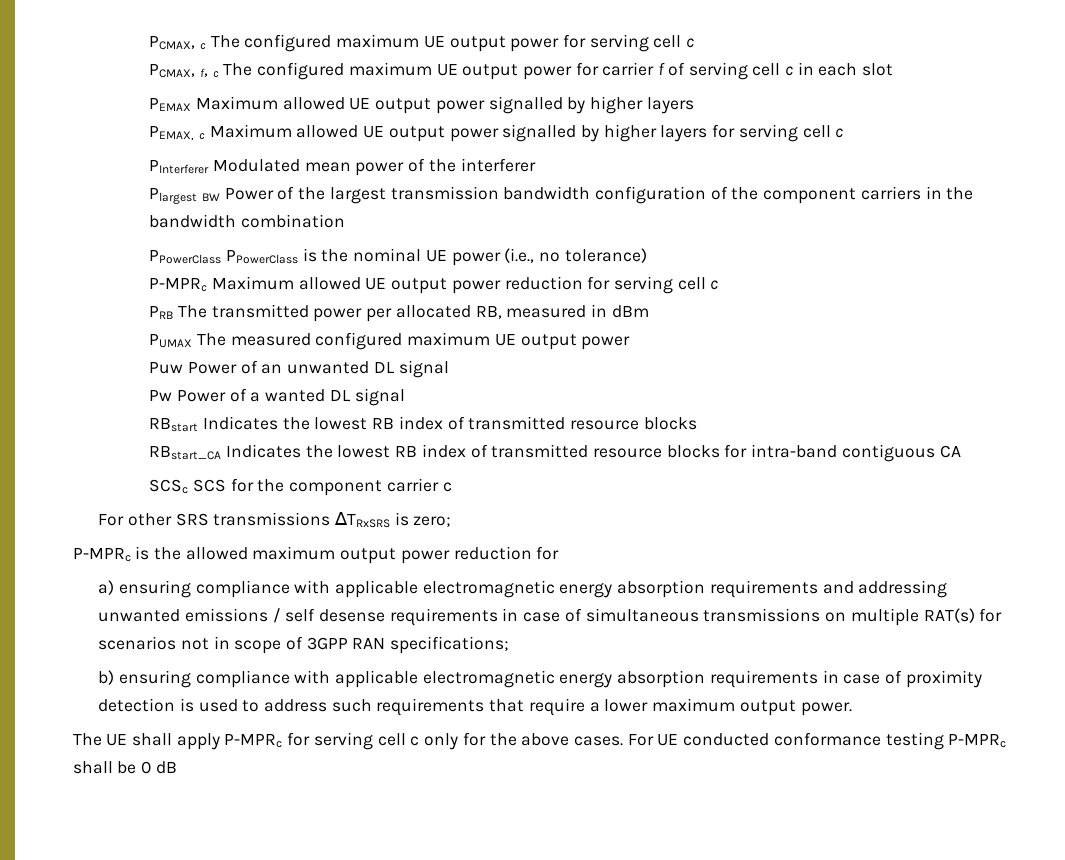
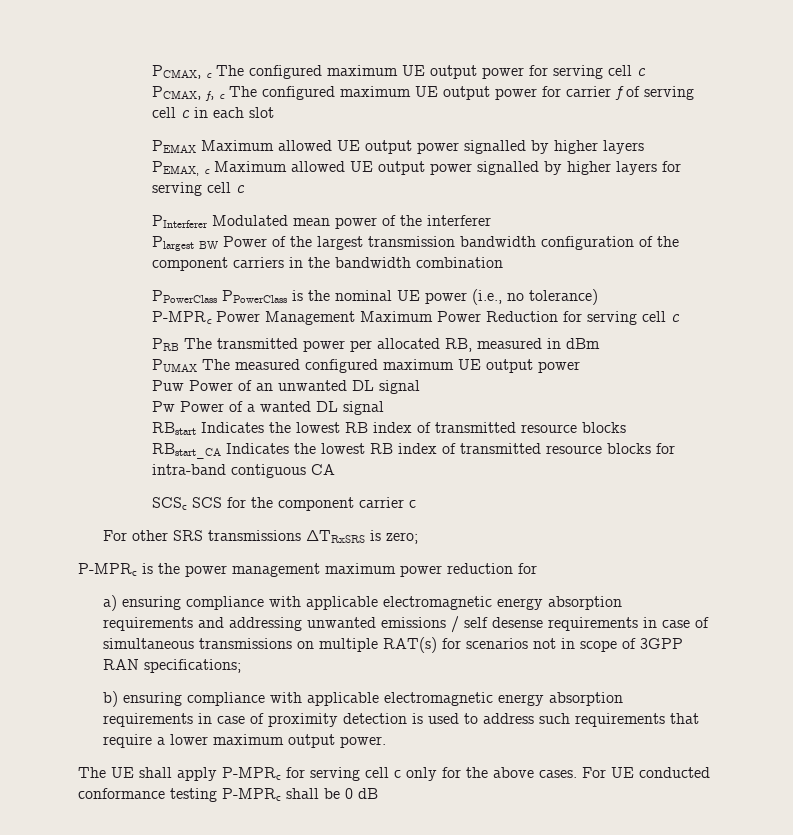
- P-MPRc Maximum allowed UE output power reduction for serving cell c
+ P-MPRc Power Management Maximum Power Reduction for serving cell c
- P-MPRc is the allowed maximum output power reduction for
+ P-MPRc is the power management maximum power reduction for

